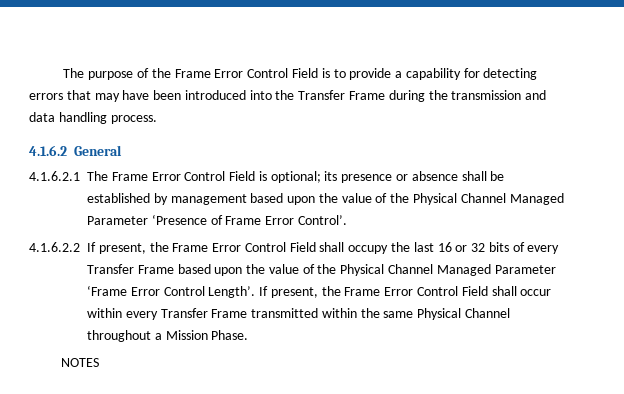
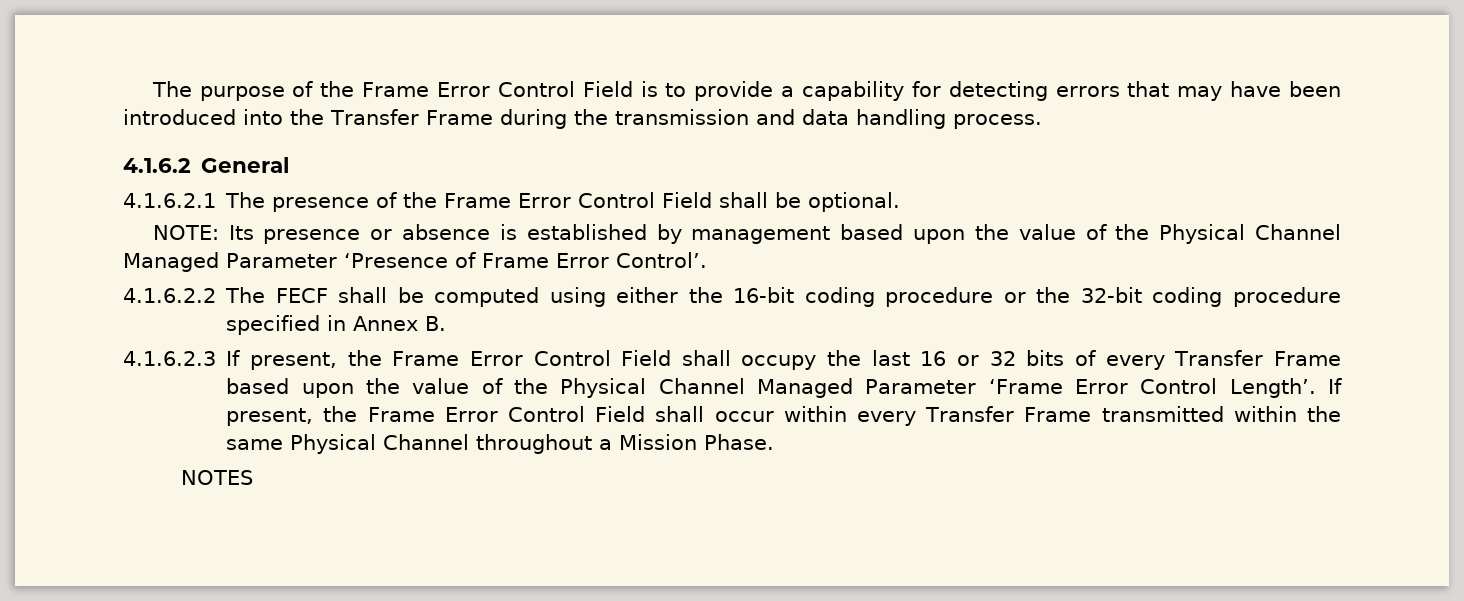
- 4.1.6.2.1 The Frame Error Control Field is optional; its presence or absence shall be established by management based upon the value of the Physical Channel Managed Parameter ‘Presence of Frame Error Control’.
+ 4.1.6.2.1 The presence of the Frame Error Control Field shall be optional.
+ NOTE: Its presence or absence is established by management based upon the value of the Physical Channel Managed Parameter ‘Presence of Frame Error Control’.
- 4.1.6.2.2 If present, the Frame Error Control Field shall occupy the last 16 or 32 bits of every Transfer Frame based upon the value of the Physical Channel Managed Parameter ‘Frame Error Control Length’.
+ 4.1.6.2.2 The FECF shall be computed using either the 16-bit coding procedure or the 32-bit coding procedure specified in Annex B.
+ 4.1.6.2.3 If present, the Frame Error Control Field shall occupy the last 16 or 32 bits of every Transfer Frame based upon the value of the Physical Channel Managed Parameter ‘Frame Error Control Length’.

